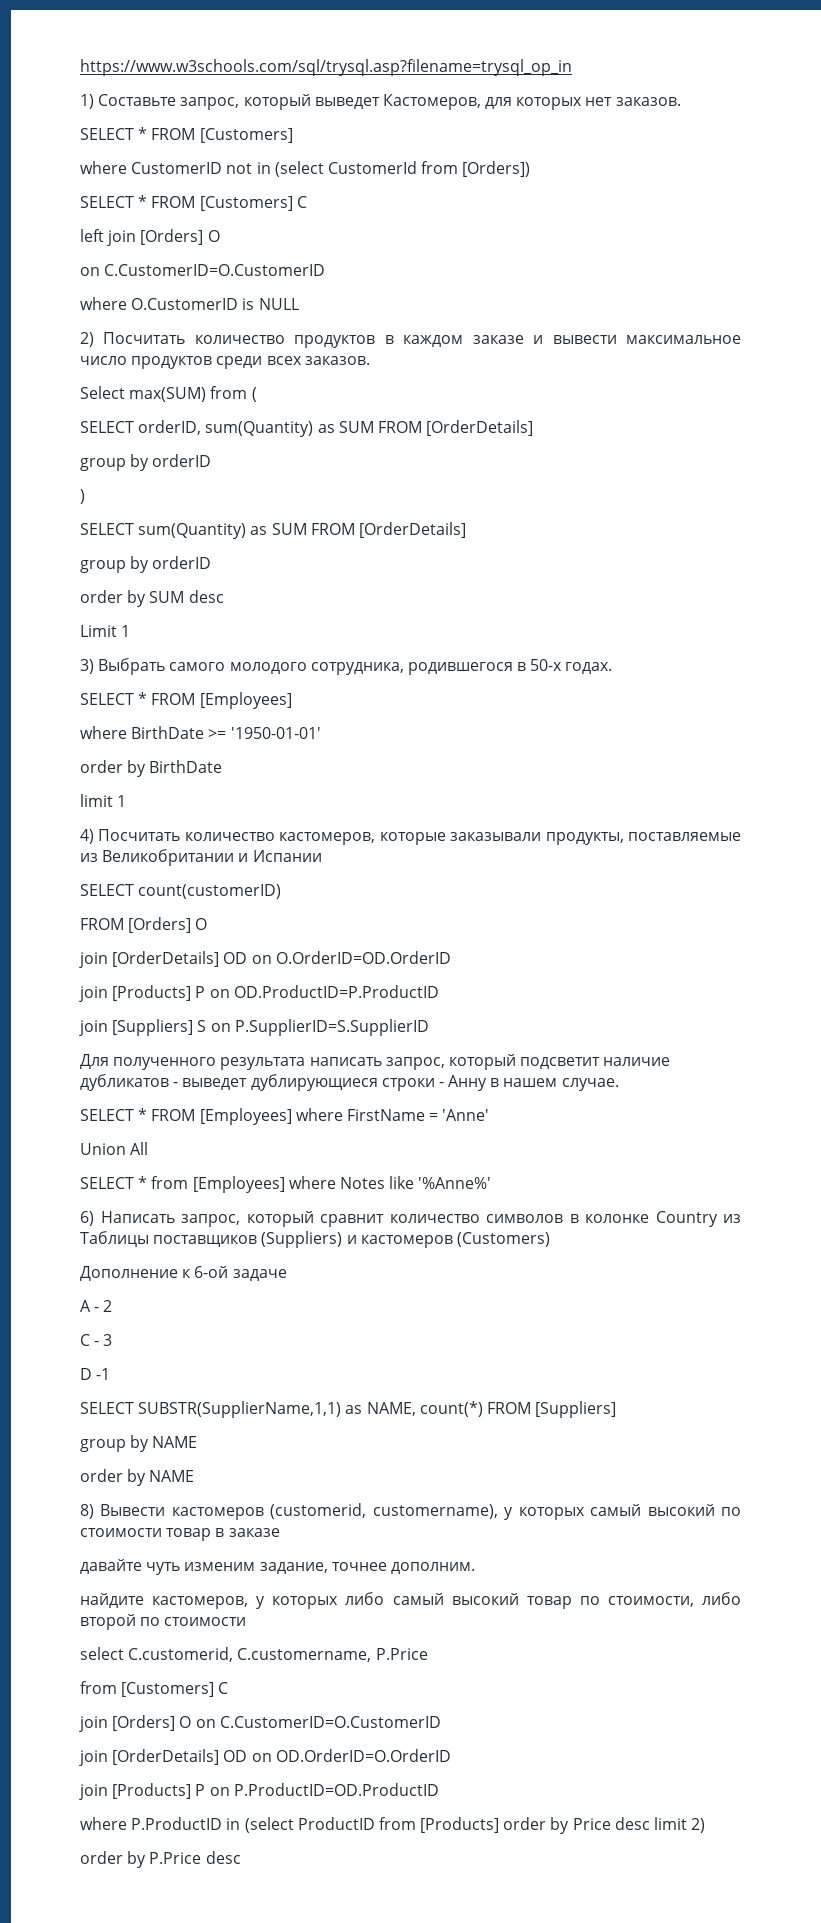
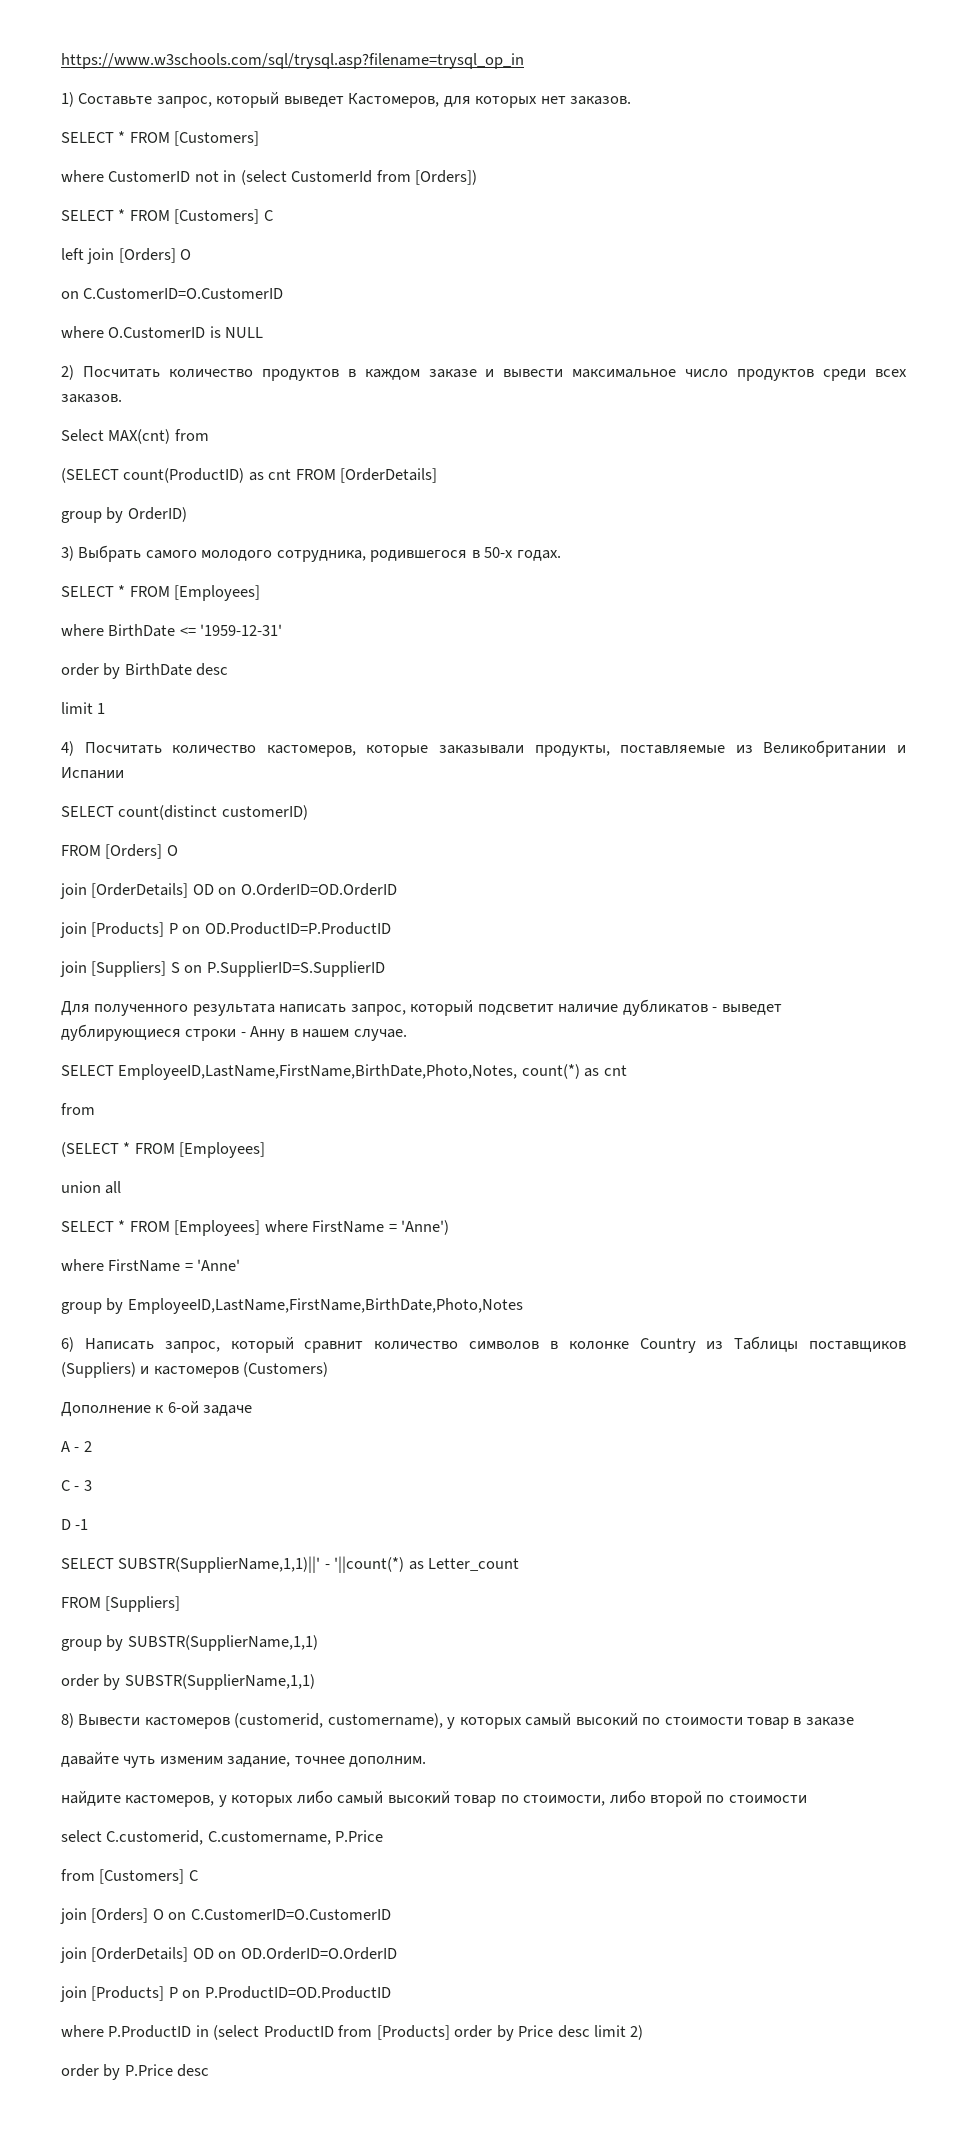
- Select max(SUM) from (
- SELECT orderID, sum(Quantity) as SUM FROM [OrderDetails]
- group by orderID
- )
- SELECT sum(Quantity) as SUM FROM [OrderDetails]
- group by orderID
- order by SUM desc
- Limit 1
+ Select MAX(cnt) from
+ (SELECT count(ProductID) as cnt FROM [OrderDetails]
+ group by OrderID)
- where BirthDate >= '1950-01-01'
+ where BirthDate <= '1959-12-31'
- order by BirthDate
+ order by BirthDate desc
- SELECT count(customerID)
+ SELECT count(distinct customerID)
+ SELECT EmployeeID,LastName,FirstName,BirthDate,Photo,Notes, count(*) as cnt
+ from
+ (SELECT * FROM [Employees]
+ union all
- SELECT * FROM [Employees] where FirstName = 'Anne'
- Union All
- SELECT * from [Employees] where Notes like '%Anne%'
+ SELECT * FROM [Employees] where FirstName = 'Anne')
+ where FirstName = 'Anne'
+ group by EmployeeID,LastName,FirstName,BirthDate,Photo,Notes
- SELECT SUBSTR(SupplierName,1,1) as NAME, count(*) FROM [Suppliers]
+ SELECT SUBSTR(SupplierName,1,1)||' - '||count(*) as Letter_count
+ FROM [Suppliers]
- group by NAME
- order by NAME
+ group by SUBSTR(SupplierName,1,1)
+ order by SUBSTR(SupplierName,1,1)

